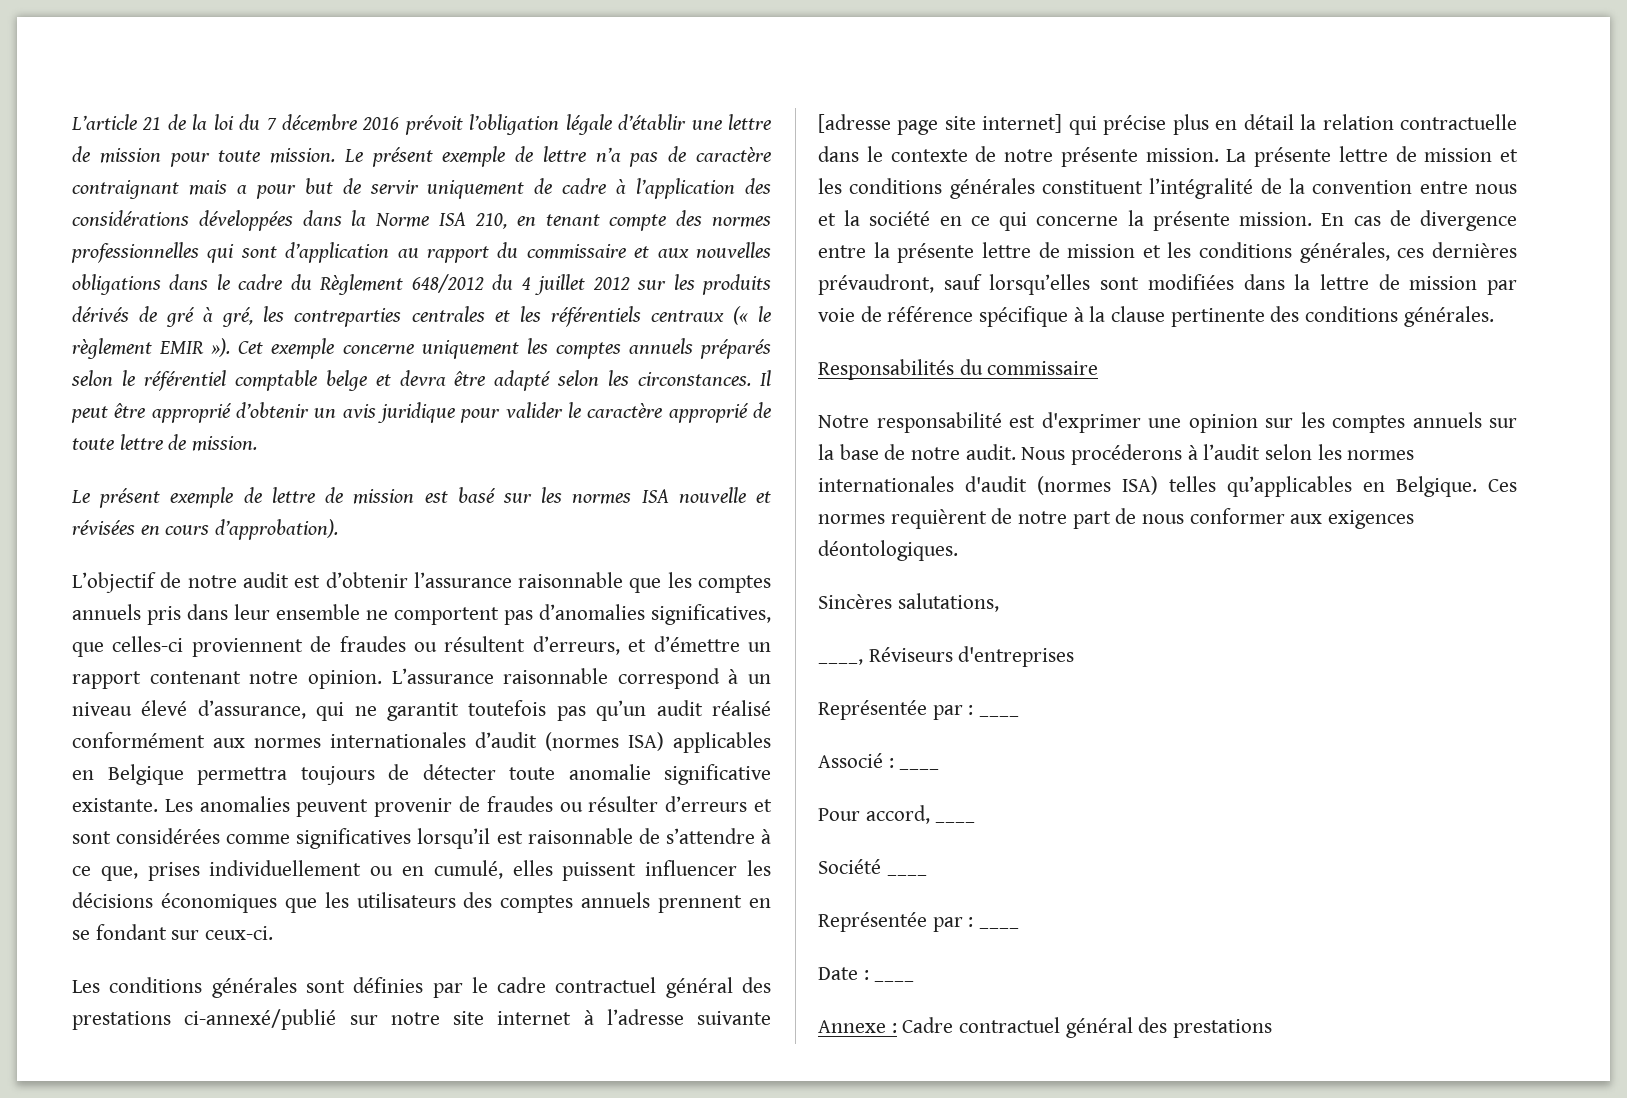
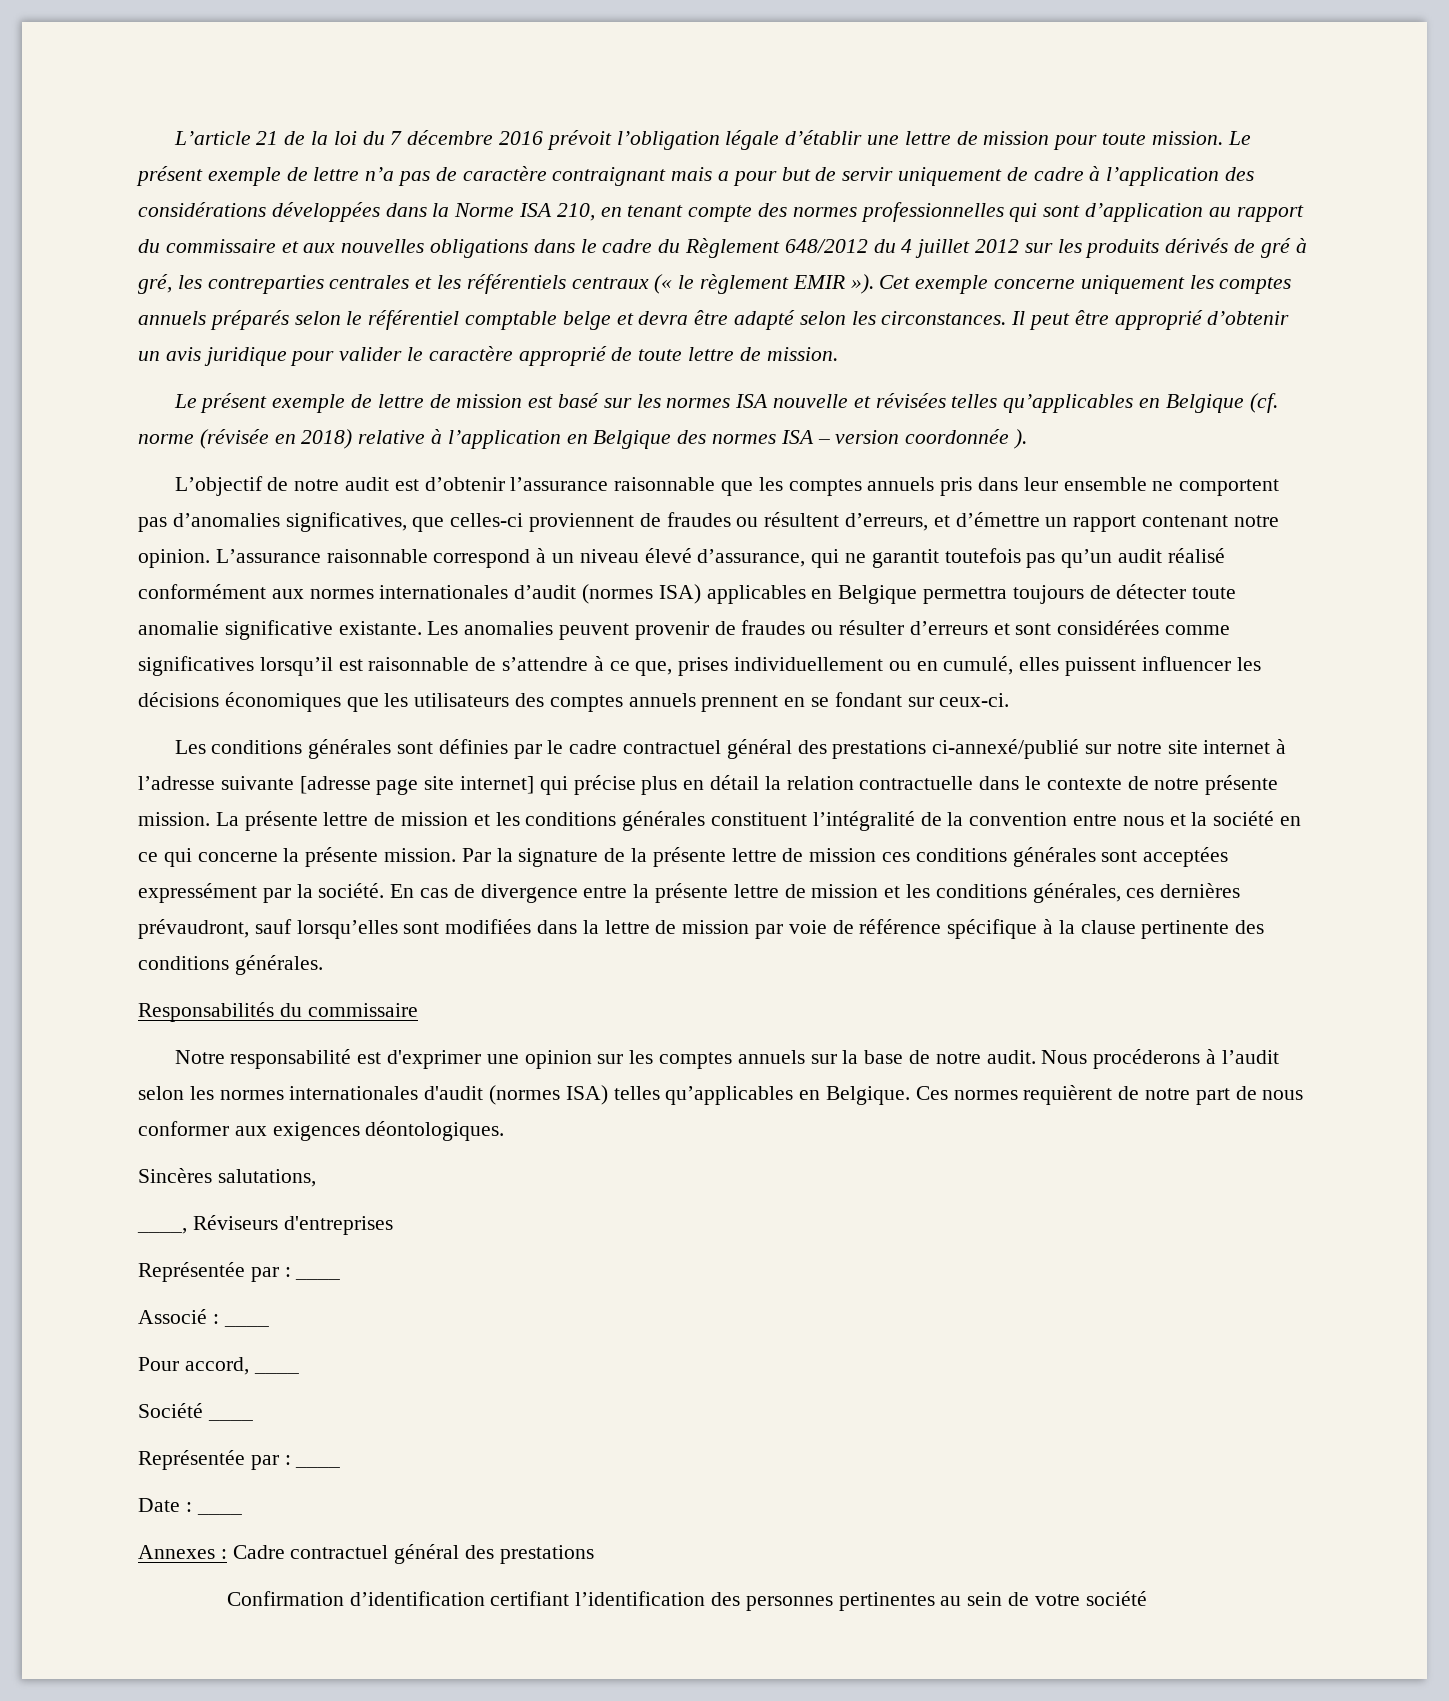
- Le présent exemple de lettre de mission est basé sur les normes ISA nouvelle et révisées en cours d’approbation).
+ Le présent exemple de lettre de mission est basé sur les normes ISA nouvelle et révisées telles qu’applicables en Belgique (cf. norme (révisée en 2018) relative à l’application en Belgique des normes ISA – version coordonnée ).
+ Par la signature de la présente lettre de mission ces conditions générales sont acceptées expressément par la société.
- Annexe : Cadre contractuel général des prestations
+ Annexes : Cadre contractuel général des prestations
+ Confirmation d’identification certifiant l’identification des personnes pertinentes au sein de votre société

